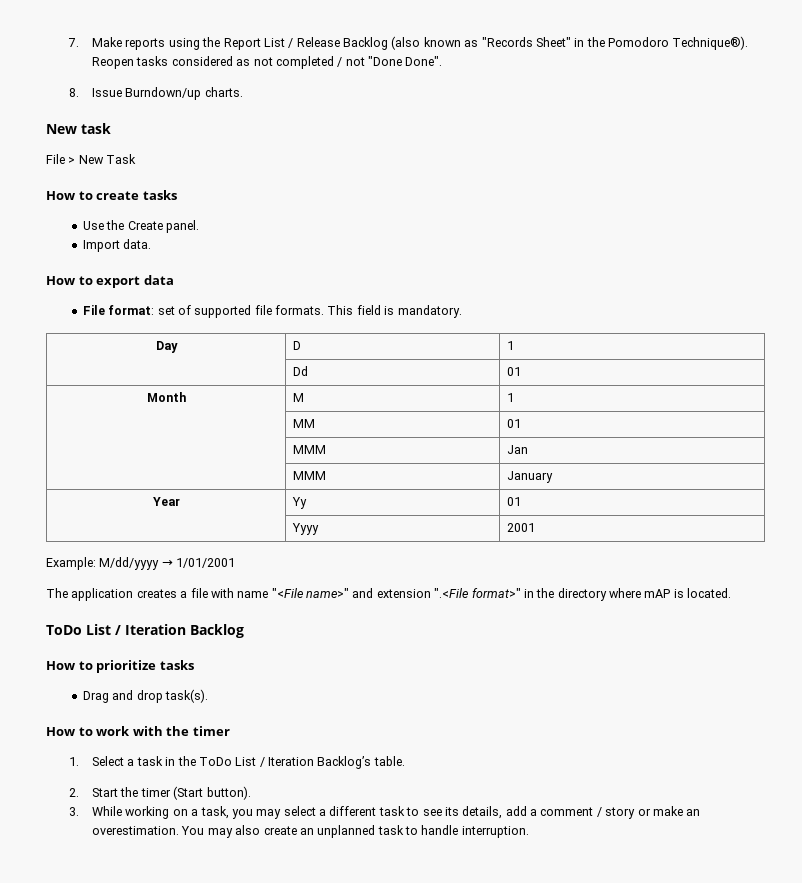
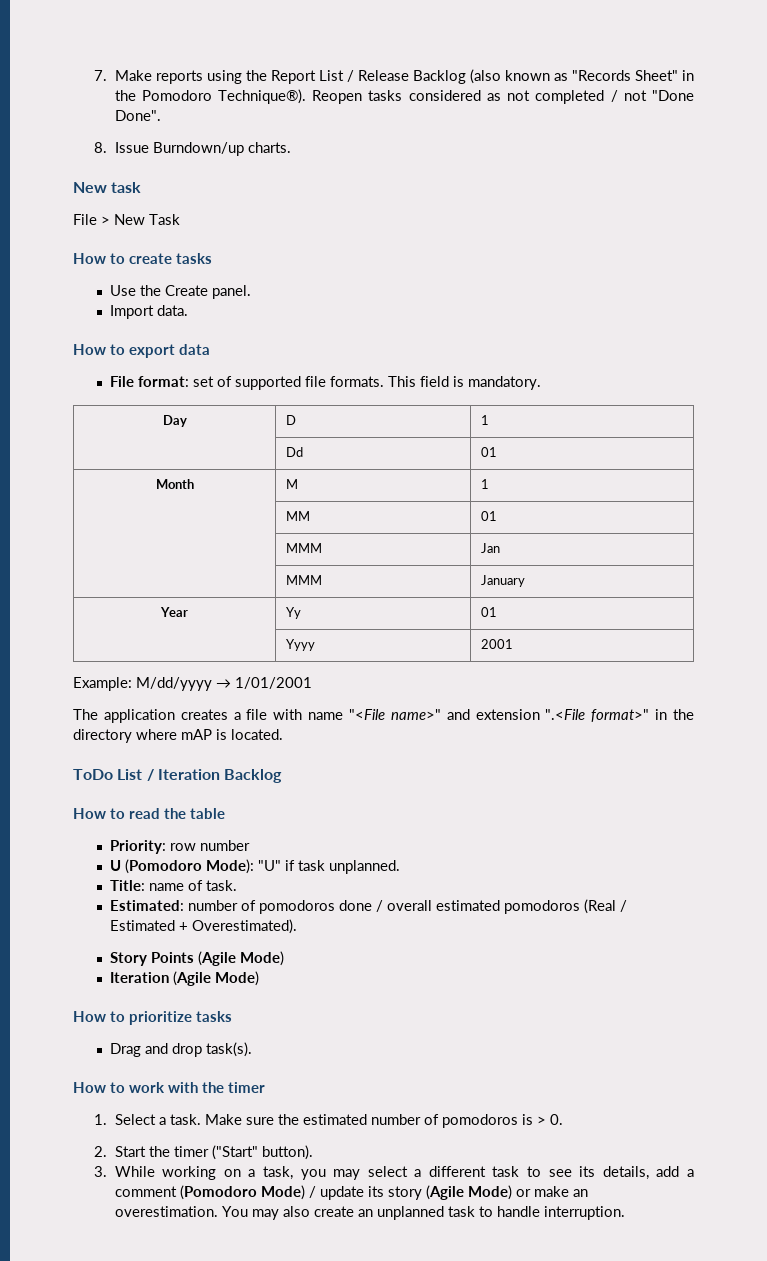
+ How to read the table
+ Priority: row number
+ U (Pomodoro Mode): "U" if task unplanned.
+ Title: name of task.
+ Estimated: number of pomodoros done / overall estimated pomodoros (Real / Estimated + Overestimated).
+ Story Points (Agile Mode)
+ Iteration (Agile Mode)
- 1. Select a task in the ToDo List / Iteration Backlog’s table.
+ 1. Select a task. Make sure the estimated number of pomodoros is > 0.
- 2. Start the timer (Start button).
+ 2. Start the timer ("Start" button).
- 3. While working on a task, you may select a different task to see its details, add a comment / story or make an overestimation.
+ 3. While working on a task, you may select a different task to see its details, add a comment (Pomodoro Mode) / update its story (Agile Mode) or make an overestimation.

